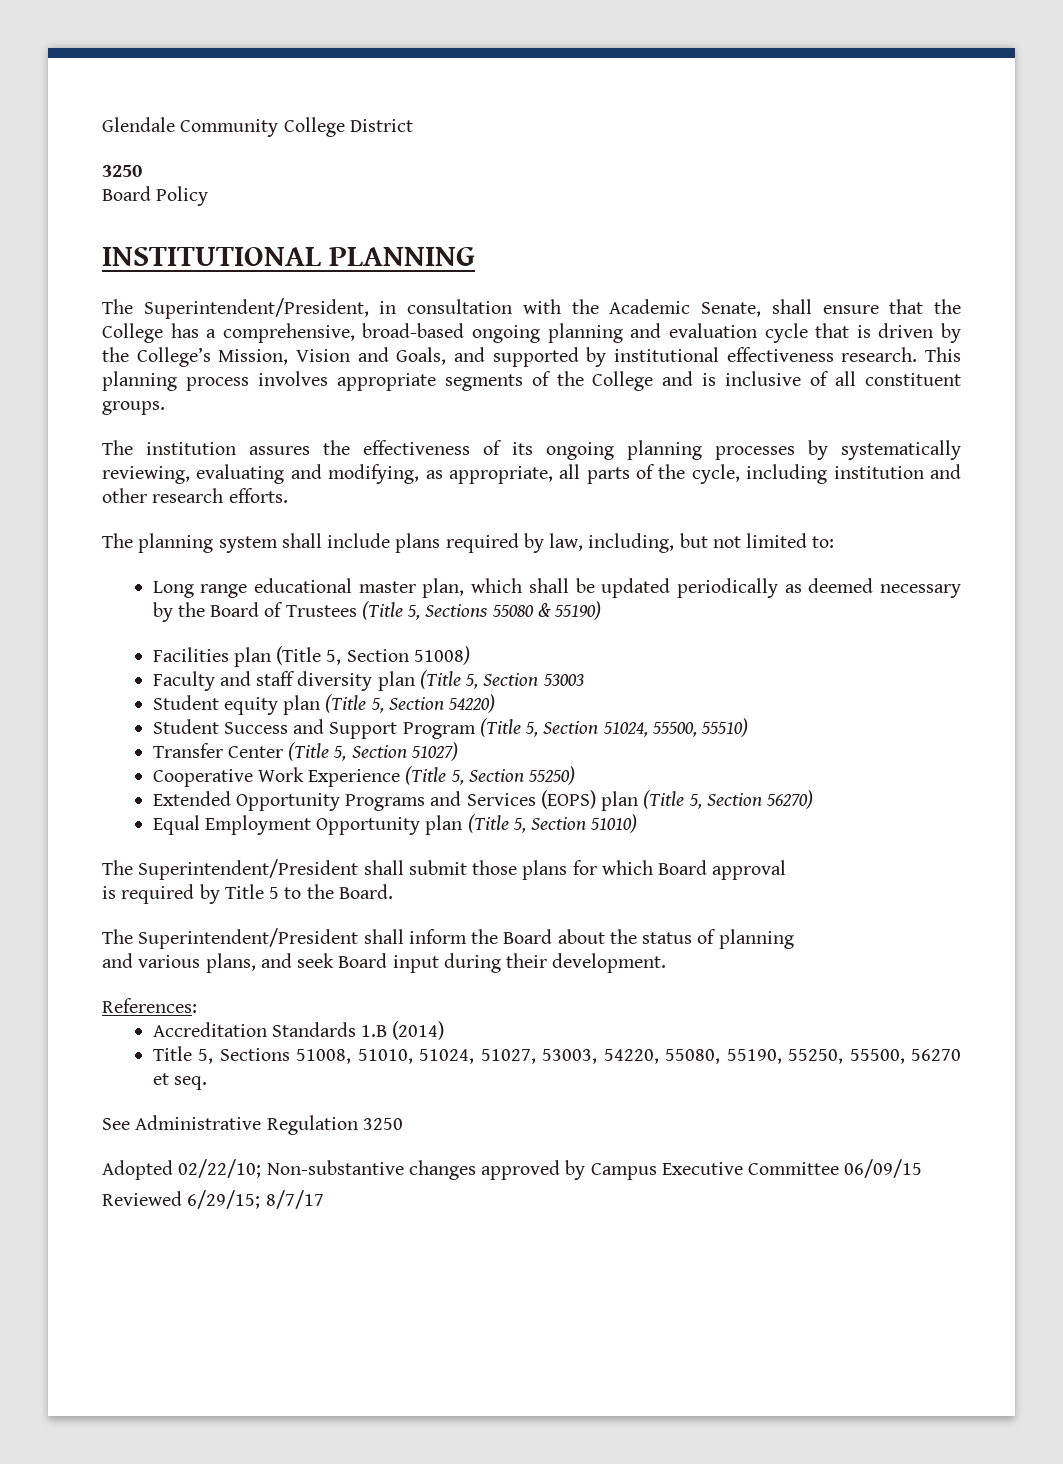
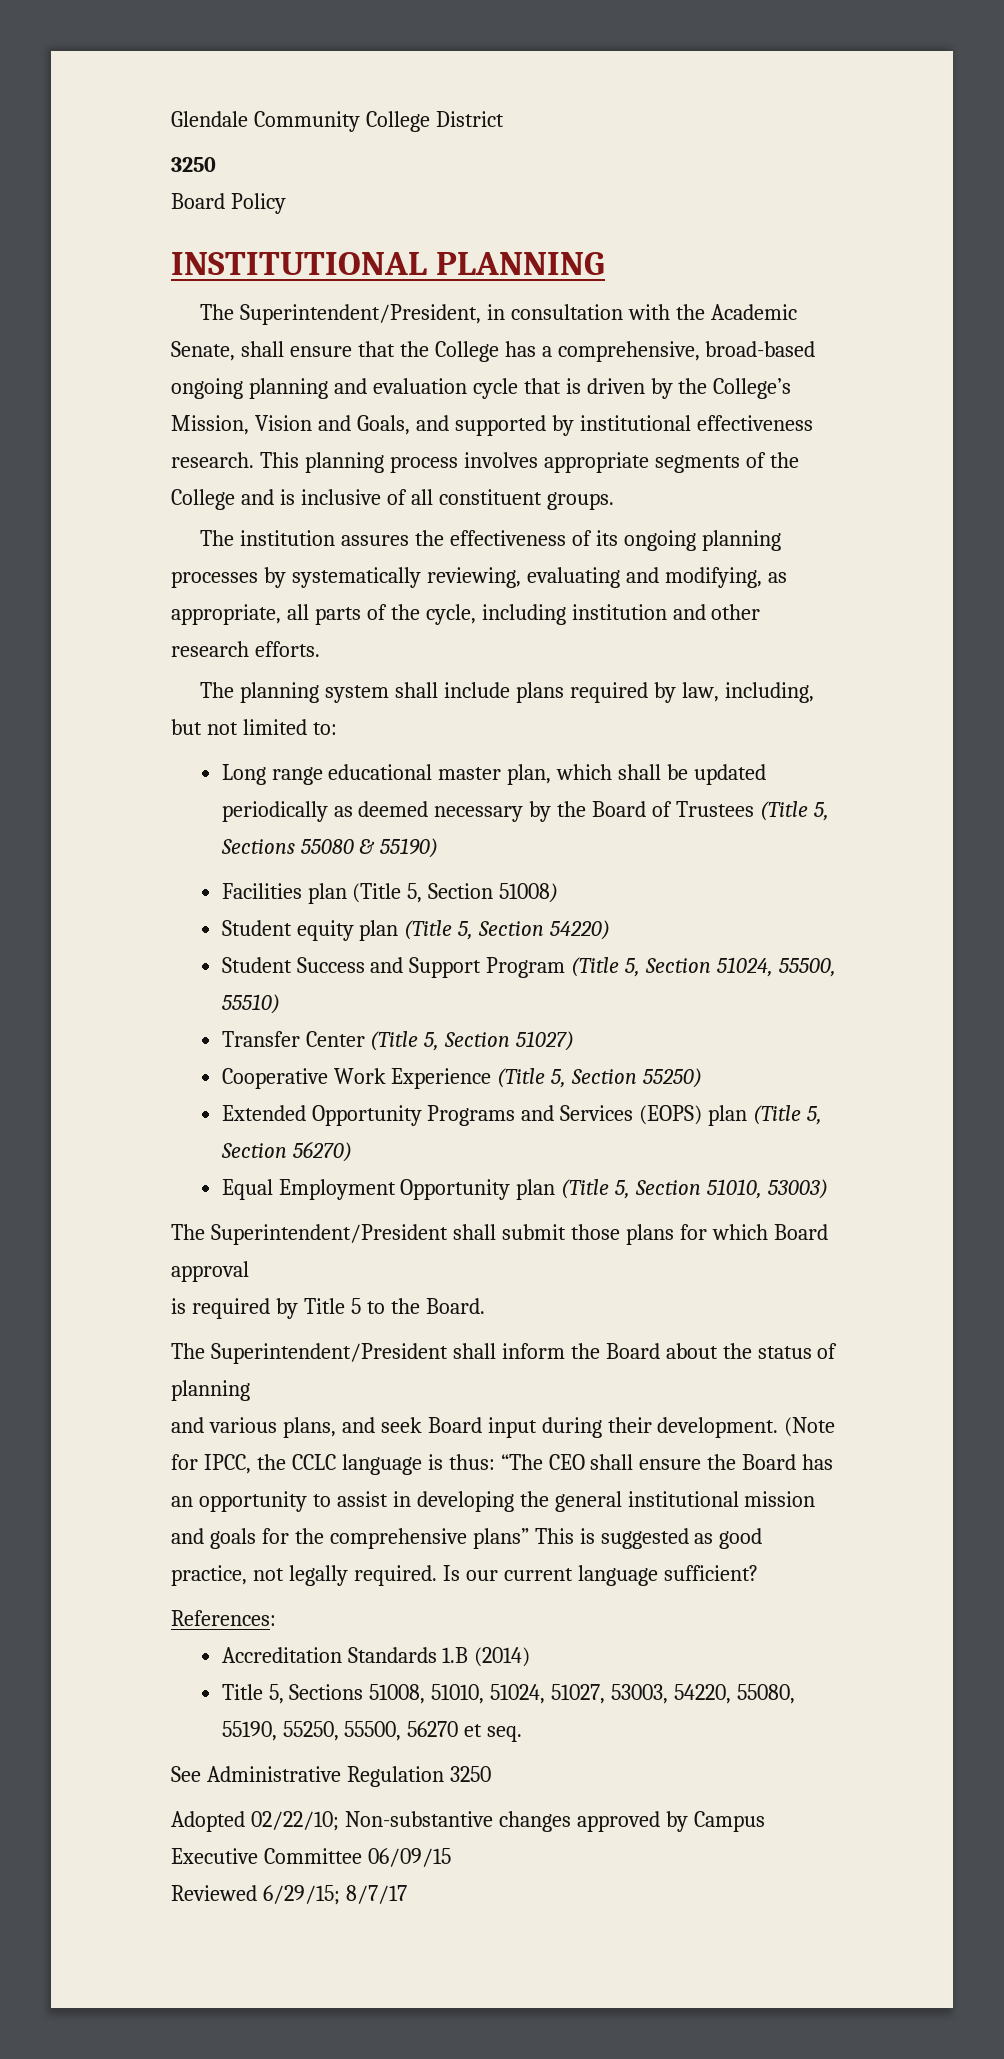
- Faculty and staff diversity plan (Title 5, Section 53003
- Equal Employment Opportunity plan (Title 5, Section 51010)
+ Equal Employment Opportunity plan (Title 5, Section 51010, 53003)
+ (Note for IPCC, the CCLC language is thus: “The CEO shall ensure the Board has an opportunity to assist in developing the general institutional mission and goals for the comprehensive plans” This is suggested as good practice, not legally required. Is our current language sufficient?

